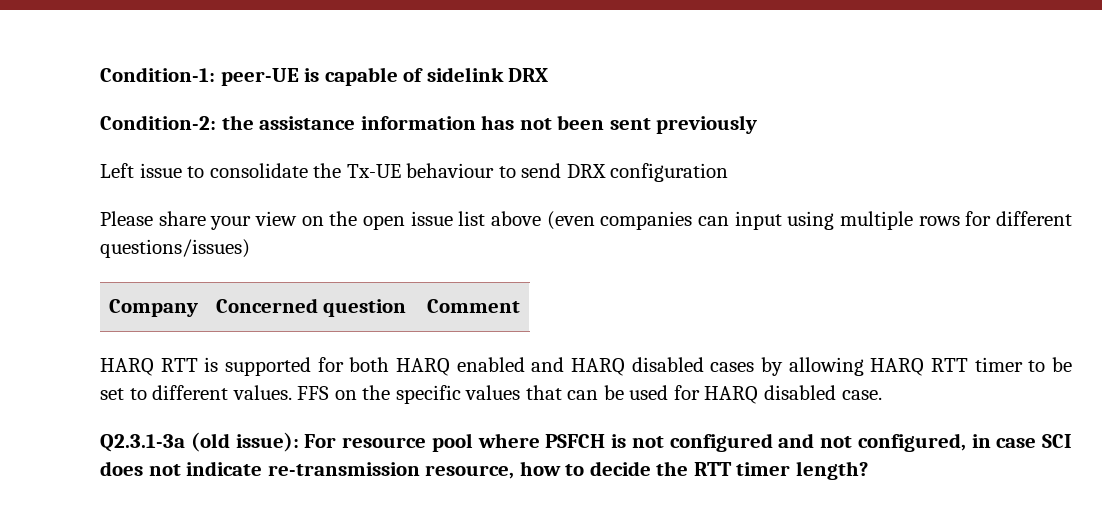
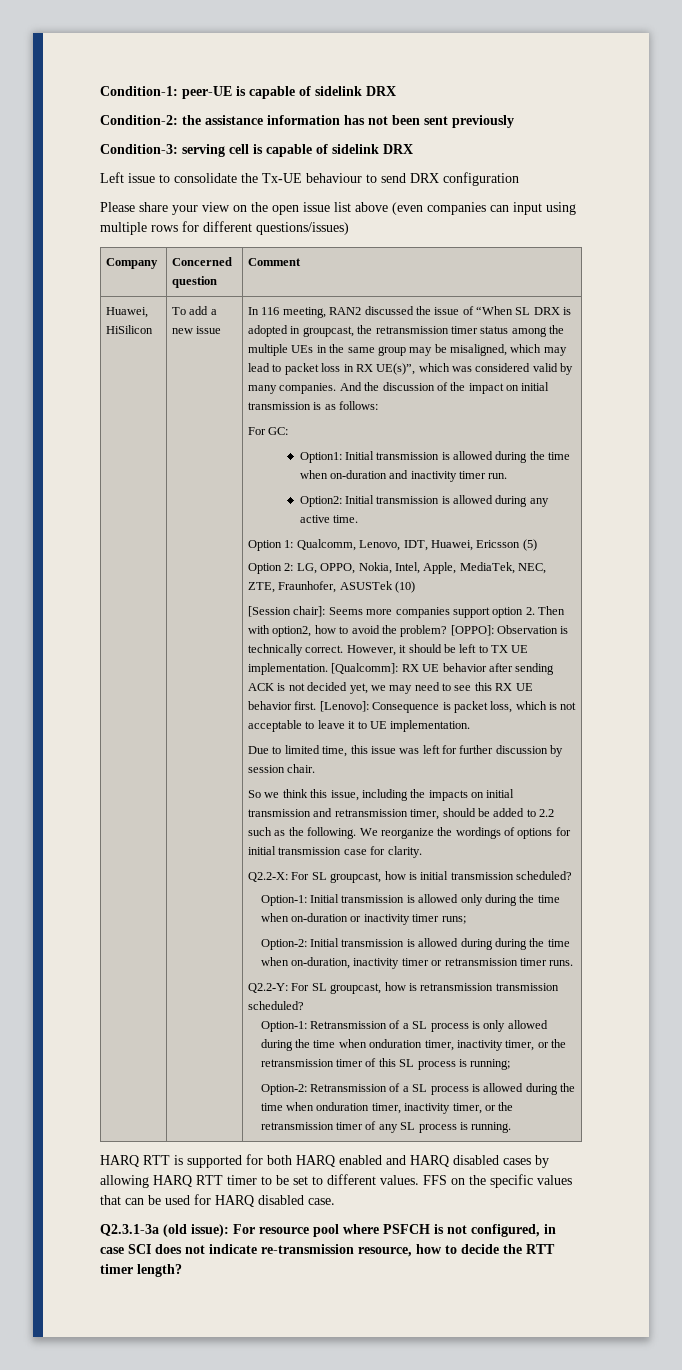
+ Condition-3: serving cell is capable of sidelink DRX
+ Huawei, HiSilicon | To add a new issue | In 116 meeting, RAN2 discussed the issue of “When SL DRX is adopted in groupcast, the retransmission timer status among the multiple UEs in the same group may be misaligned, which may lead to packet loss in RX UE(s)”, which was considered valid by many companies. And the discussion of the impact on initial transmission is as follows:
+ For GC:
+ Option1: Initial transmission is allowed during the time when on-duration and inactivity timer run.
+ Option2: Initial transmission is allowed during any active time.
+ Option 1: Qualcomm, Lenovo, IDT, Huawei, Ericsson (5)
+ Option 2: LG, OPPO, Nokia, Intel, Apple, MediaTek, NEC, ZTE, Fraunhofer, ASUSTek (10)
+ [Session chair]: Seems more companies support option 2. Then with option2, how to avoid the problem? [OPPO]: Observation is technically correct. However, it should be left to TX UE implementation. [Qualcomm]: RX UE behavior after sending ACK is not decided yet, we may need to see this RX UE behavior first. [Lenovo]: Consequence is packet loss, which is not acceptable to leave it to UE implementation.
+ Due to limited time, this issue was left for further discussion by session chair.
+ So we think this issue, including the impacts on initial transmission and retransmission timer, should be added to 2.2 such as the following. We reorganize the wordings of options for initial transmission case for clarity.
+ Q2.2-X: For SL groupcast, how is initial transmission scheduled?
+ Option-1: Initial transmission is allowed only during the time when on-duration or inactivity timer runs;
+ Option-2: Initial transmission is allowed during during the time when on-duration, inactivity timer or retransmission timer runs.
+ Q2.2-Y: For SL groupcast, how is retransmission transmission scheduled?
+ Option-1: Retransmission of a SL process is only allowed during the time when onduration timer, inactivity timer, or the retransmission timer of this SL process is running;
+ Option-2: Retransmission of a SL process is allowed during the time when onduration timer, inactivity timer, or the retransmission timer of any SL process is running.
- Q2.3.1-3a (old issue): For resource pool where PSFCH is not configured and not configured, in case SCI does not indicate re-transmission resource, how to decide the RTT timer length?
+ Q2.3.1-3a (old issue): For resource pool where PSFCH is not configured, in case SCI does not indicate re-transmission resource, how to decide the RTT timer length?

